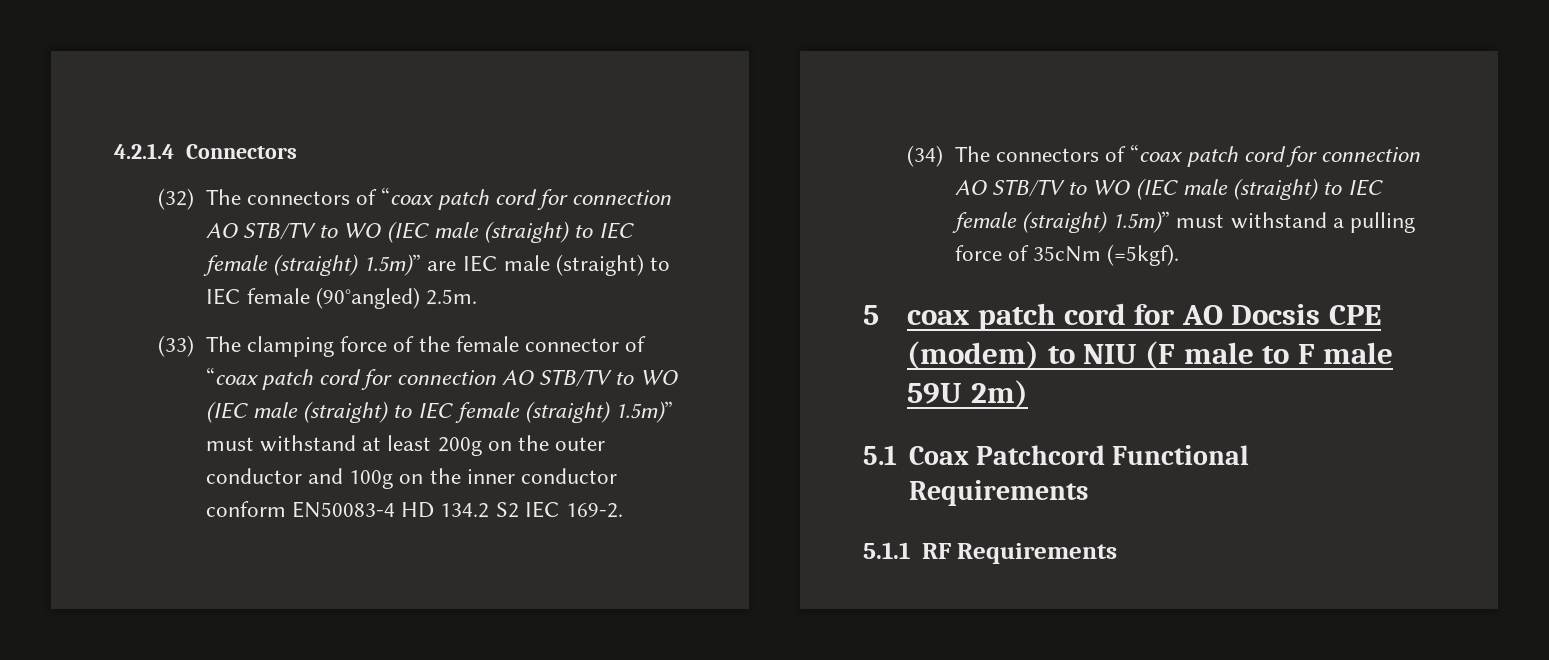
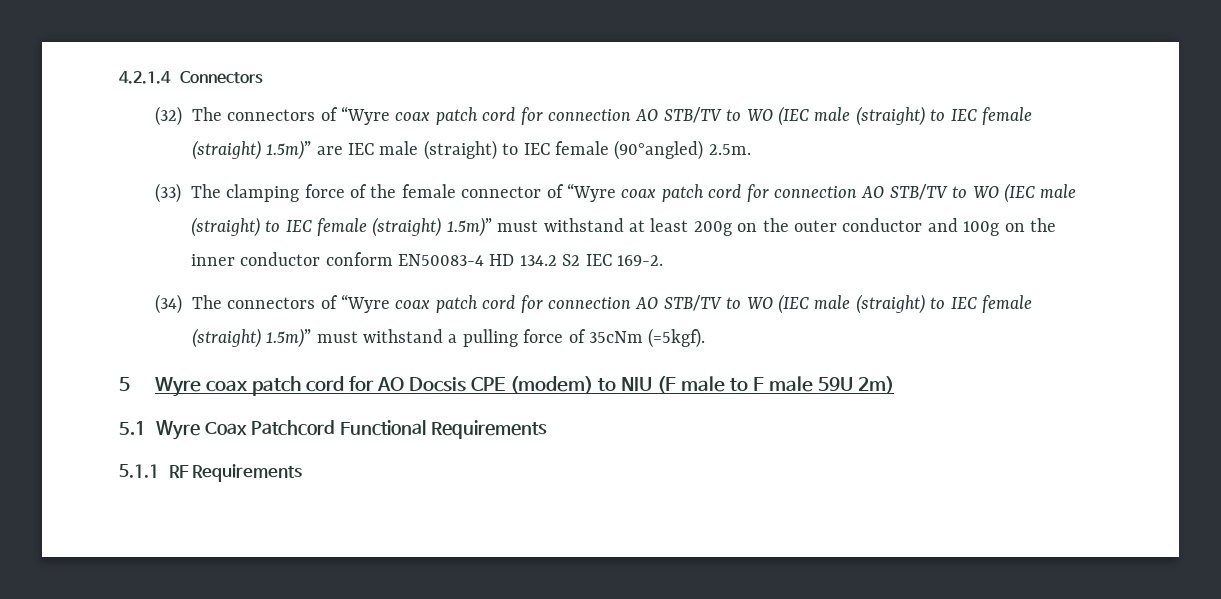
- (32) The connectors of “coax patch cord for connection AO STB/TV to WO (IEC male (straight) to IEC female (straight) 1.5m)” are IEC male (straight) to IEC female (90°angled) 2.5m.
+ (32) The connectors of “Wyre coax patch cord for connection AO STB/TV to WO (IEC male (straight) to IEC female (straight) 1.5m)” are IEC male (straight) to IEC female (90°angled) 2.5m.
- (33) The clamping force of the female connector of “coax patch cord for connection AO STB/TV to WO (IEC male (straight) to IEC female (straight) 1.5m)” must withstand at least 200g on the outer conductor and 100g on the inner conductor conform EN50083-4 HD 134.2 S2 IEC 169-2.
+ (33) The clamping force of the female connector of “Wyre coax patch cord for connection AO STB/TV to WO (IEC male (straight) to IEC female (straight) 1.5m)” must withstand at least 200g on the outer conductor and 100g on the inner conductor conform EN50083-4 HD 134.2 S2 IEC 169-2.
- (34) The connectors of “coax patch cord for connection AO STB/TV to WO (IEC male (straight) to IEC female (straight) 1.5m)” must withstand a pulling force of 35cNm (=5kgf).
+ (34) The connectors of “Wyre coax patch cord for connection AO STB/TV to WO (IEC male (straight) to IEC female (straight) 1.5m)” must withstand a pulling force of 35cNm (=5kgf).
- 5 coax patch cord for AO Docsis CPE (modem) to NIU (F male to F male 59U 2m)
+ 5 Wyre coax patch cord for AO Docsis CPE (modem) to NIU (F male to F male 59U 2m)
- 5.1 Coax Patchcord Functional Requirements
+ 5.1 Wyre Coax Patchcord Functional Requirements

